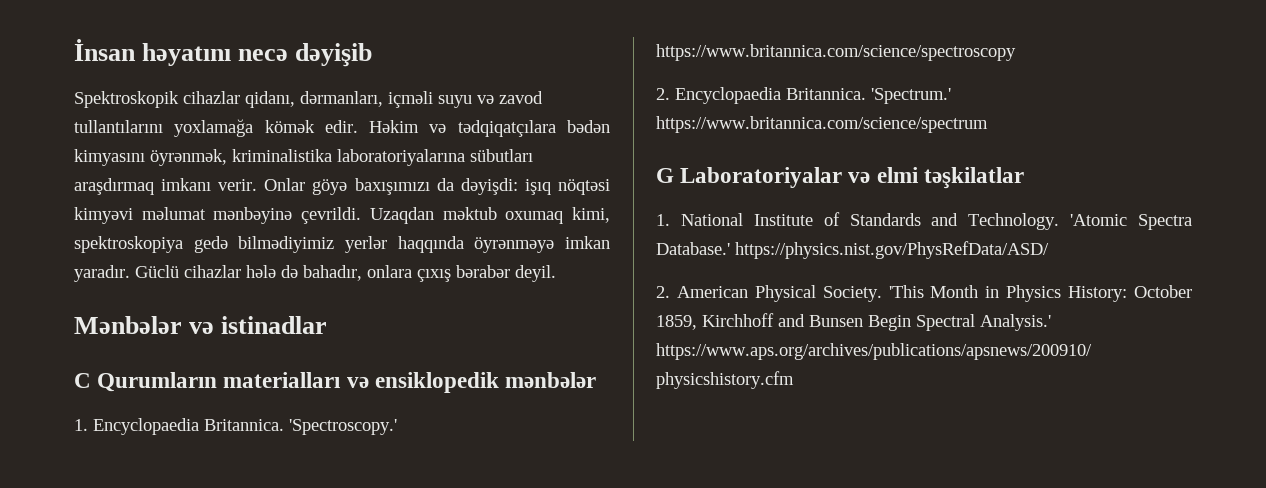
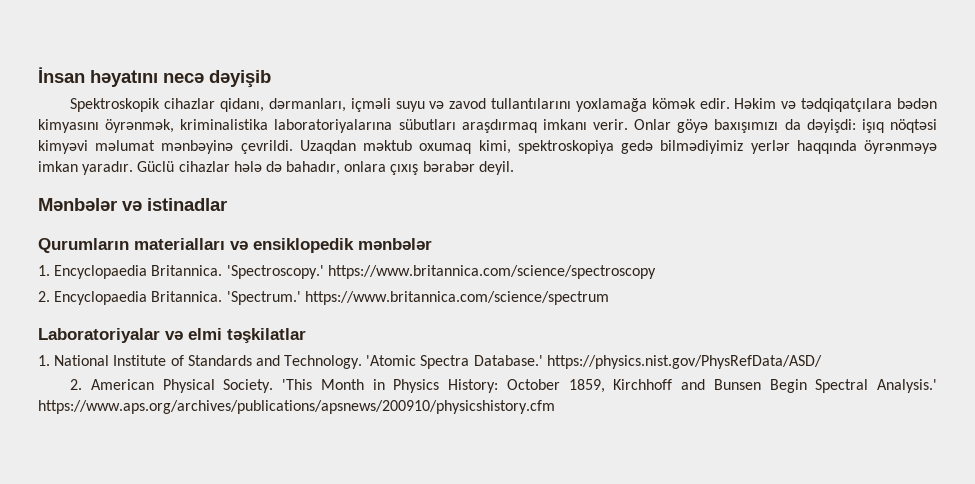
- C Qurumların materialları və ensiklopedik mənbələr
+ Qurumların materialları və ensiklopedik mənbələr
- G Laboratoriyalar və elmi təşkilatlar
+ Laboratoriyalar və elmi təşkilatlar

